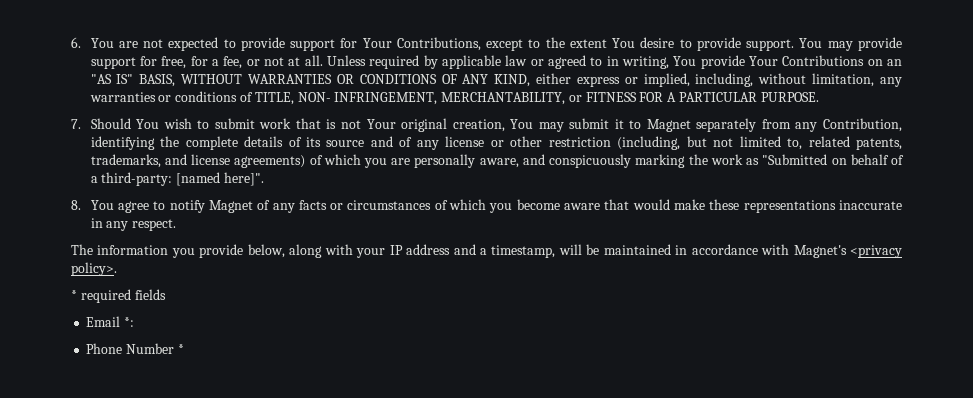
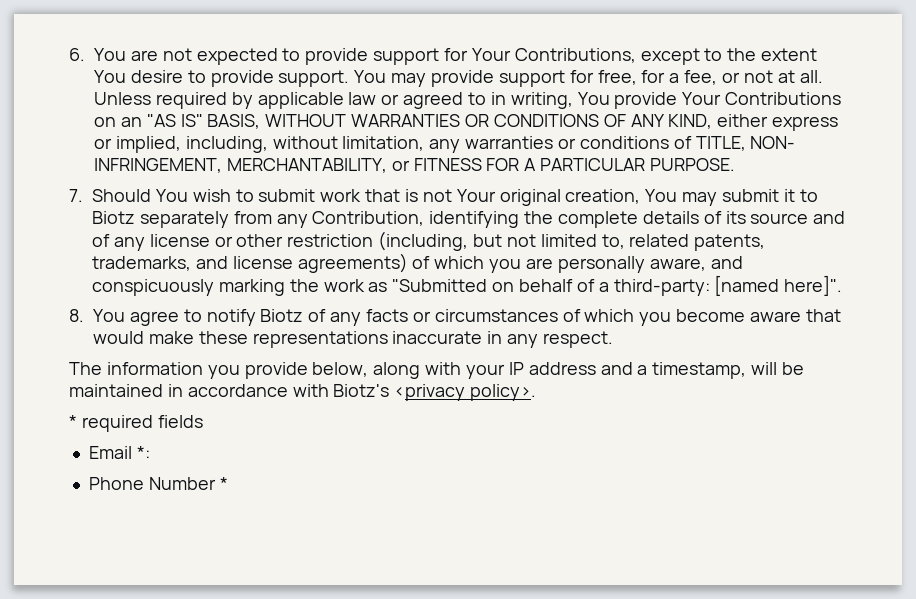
- 7. Should You wish to submit work that is not Your original creation, You may submit it to Magnet separately from any Contribution, identifying the complete details of its source and of any license or other restriction (including, but not limited to, related patents, trademarks, and license agreements) of which you are personally aware, and conspicuously marking the work as "Submitted on behalf of a third-party:
+ 7. Should You wish to submit work that is not Your original creation, You may submit it to Biotz separately from any Contribution, identifying the complete details of its source and of any license or other restriction (including, but not limited to, related patents, trademarks, and license agreements) of which you are personally aware, and conspicuously marking the work as "Submitted on behalf of a third-party:
- 8. You agree to notify Magnet of any facts or circumstances of which you become aware that would make these representations inaccurate in any respect.
+ 8. You agree to notify Biotz of any facts or circumstances of which you become aware that would make these representations inaccurate in any respect.
- The information you provide below, along with your IP address and a timestamp, will be maintained in accordance with Magnet's <privacy policy>.
+ The information you provide below, along with your IP address and a timestamp, will be maintained in accordance with Biotz's <privacy policy>.

